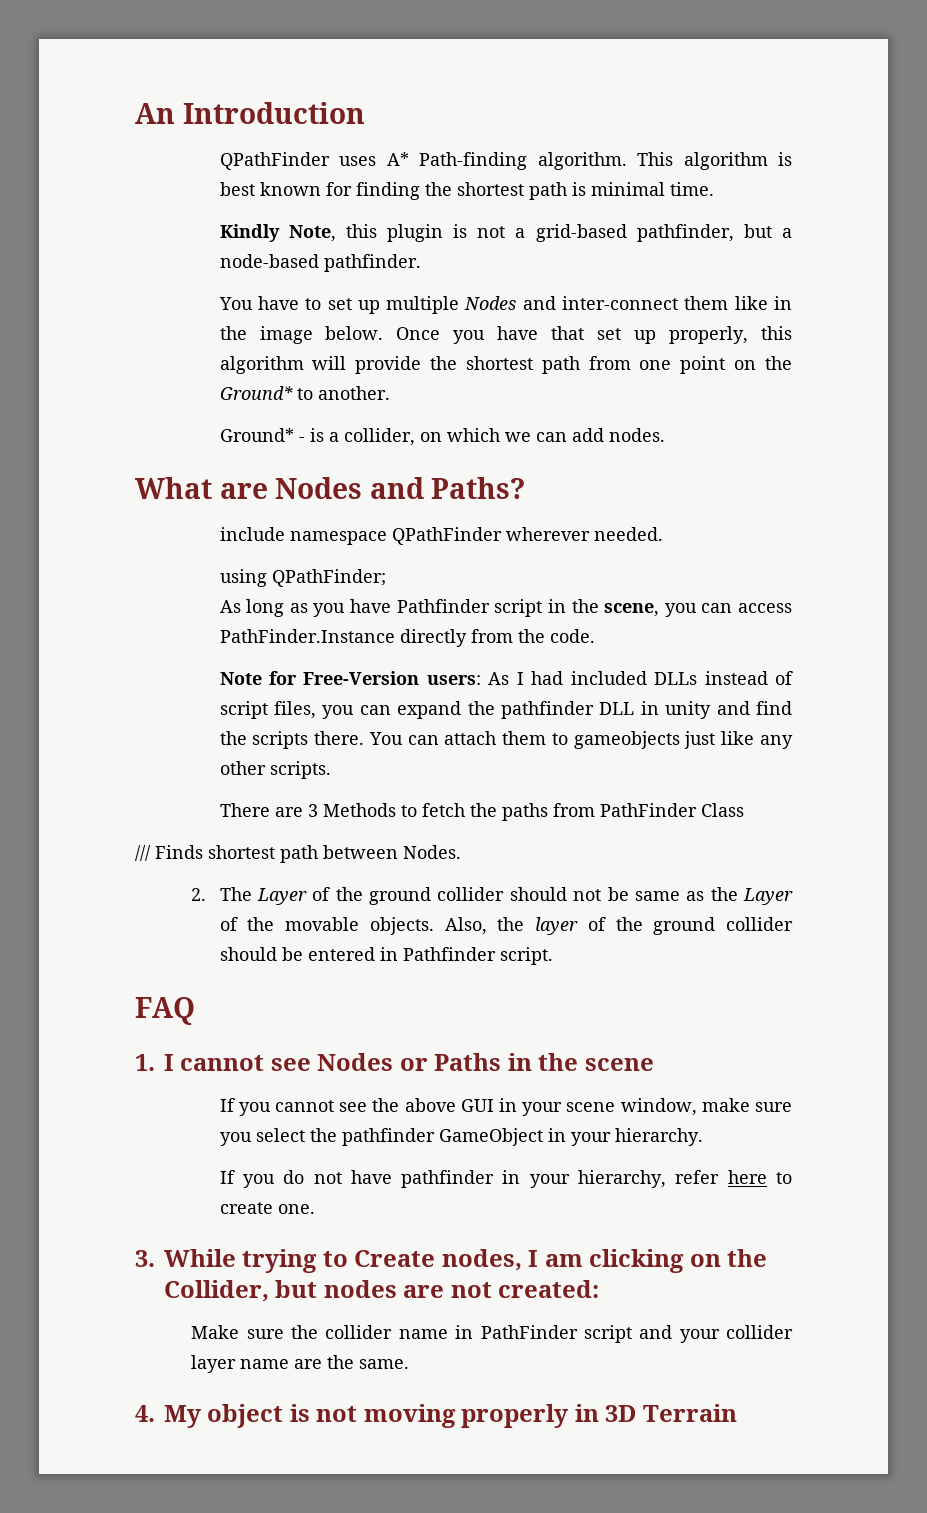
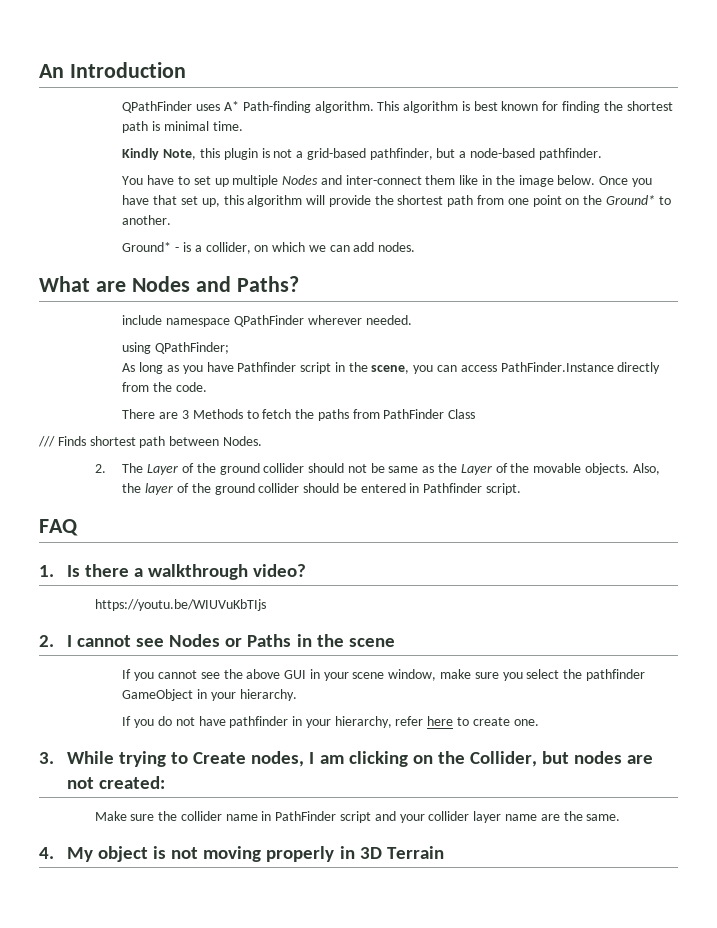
- Once you have that set up properly, this algorithm will provide the shortest path from one point on the Ground* to another.
+ Once you have that set up, this algorithm will provide the shortest path from one point on the Ground* to another.
- Note for Free-Version users: As I had included DLLs instead of script files, you can expand the pathfinder DLL in unity and find the scripts there. You can attach them to gameobjects just like any other scripts.
- 1. I cannot see Nodes or Paths in the scene
+ 1. Is there a walkthrough video?
+ https://youtu.be/WIUVuKbTIjs
+ 2. I cannot see Nodes or Paths in the scene

